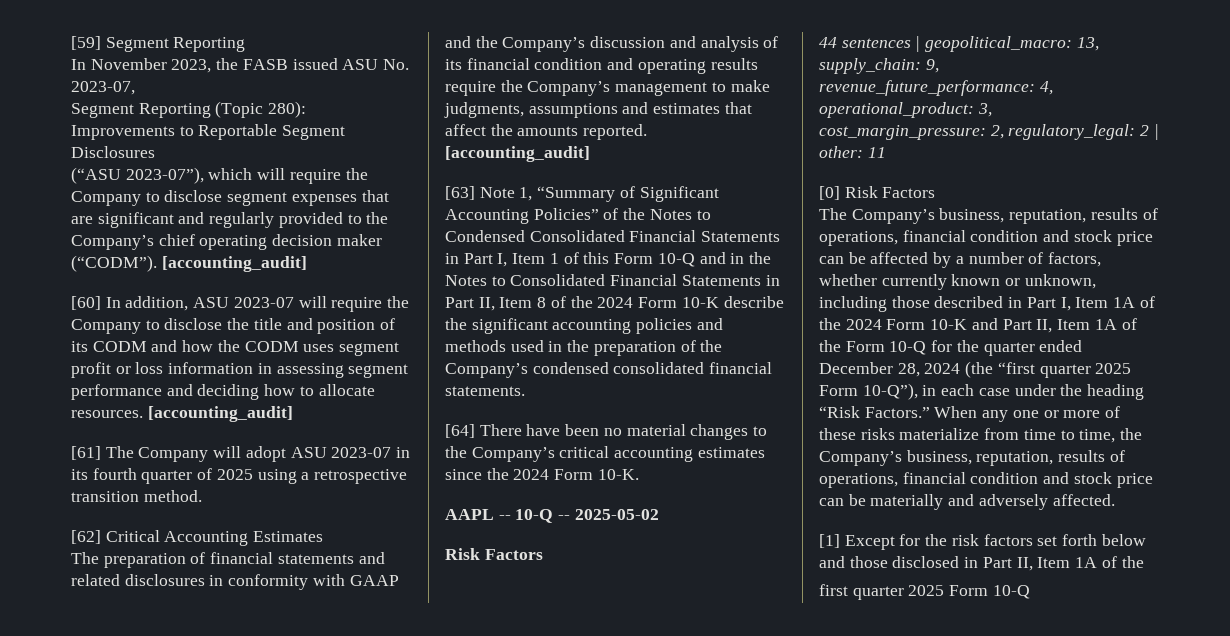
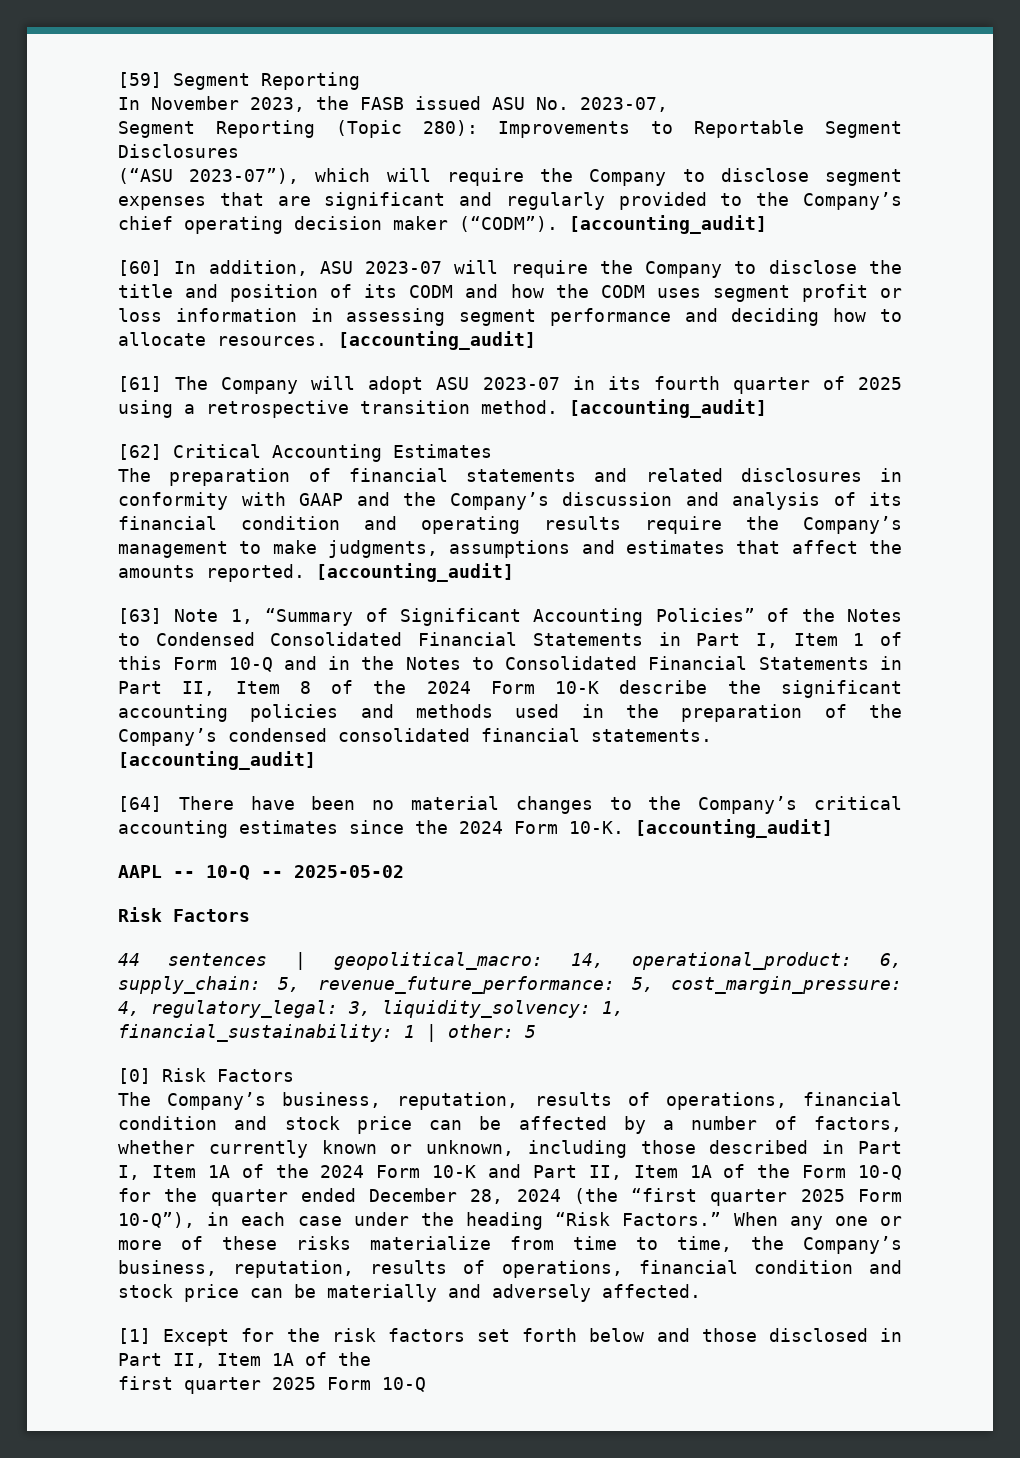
- [61] The Company will adopt ASU 2023-07 in its fourth quarter of 2025 using a retrospective transition method.
+ [61] The Company will adopt ASU 2023-07 in its fourth quarter of 2025 using a retrospective transition method. [accounting_audit]
- [63] Note 1, “Summary of Significant Accounting Policies” of the Notes to Condensed Consolidated Financial Statements in Part I, Item 1 of this Form 10-Q and in the Notes to Consolidated Financial Statements in Part II, Item 8 of the 2024 Form 10-K describe the significant accounting policies and methods used in the preparation of the Company’s condensed consolidated financial statements.
+ [63] Note 1, “Summary of Significant Accounting Policies” of the Notes to Condensed Consolidated Financial Statements in Part I, Item 1 of this Form 10-Q and in the Notes to Consolidated Financial Statements in Part II, Item 8 of the 2024 Form 10-K describe the significant accounting policies and methods used in the preparation of the Company’s condensed consolidated financial statements. [accounting_audit]
- [64] There have been no material changes to the Company’s critical accounting estimates since the 2024 Form 10-K.
+ [64] There have been no material changes to the Company’s critical accounting estimates since the 2024 Form 10-K. [accounting_audit]
- 44 sentences | geopolitical_macro: 13, supply_chain: 9, revenue_future_performance: 4, operational_product: 3, cost_margin_pressure: 2, regulatory_legal: 2 | other: 11
+ 44 sentences | geopolitical_macro: 14, operational_product: 6, supply_chain: 5, revenue_future_performance: 5, cost_margin_pressure: 4, regulatory_legal: 3, liquidity_solvency: 1, financial_sustainability: 1 | other: 5

